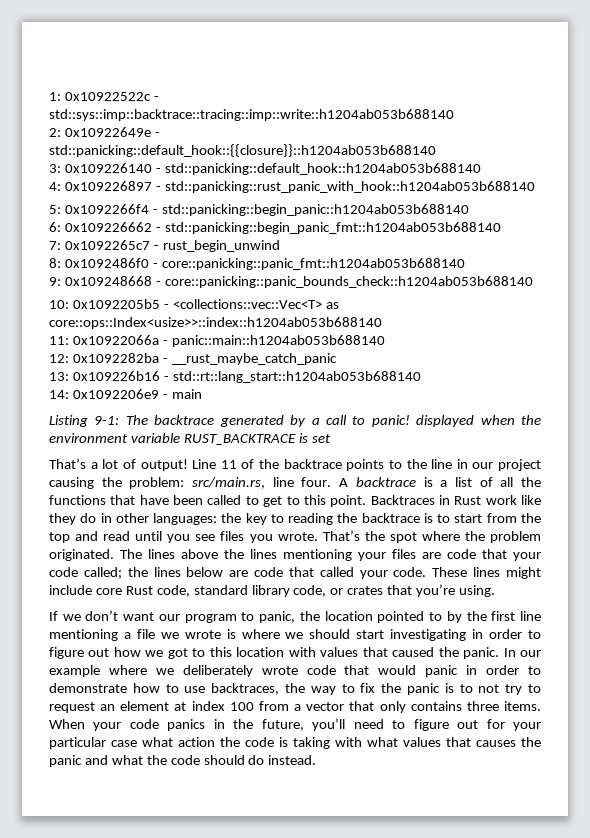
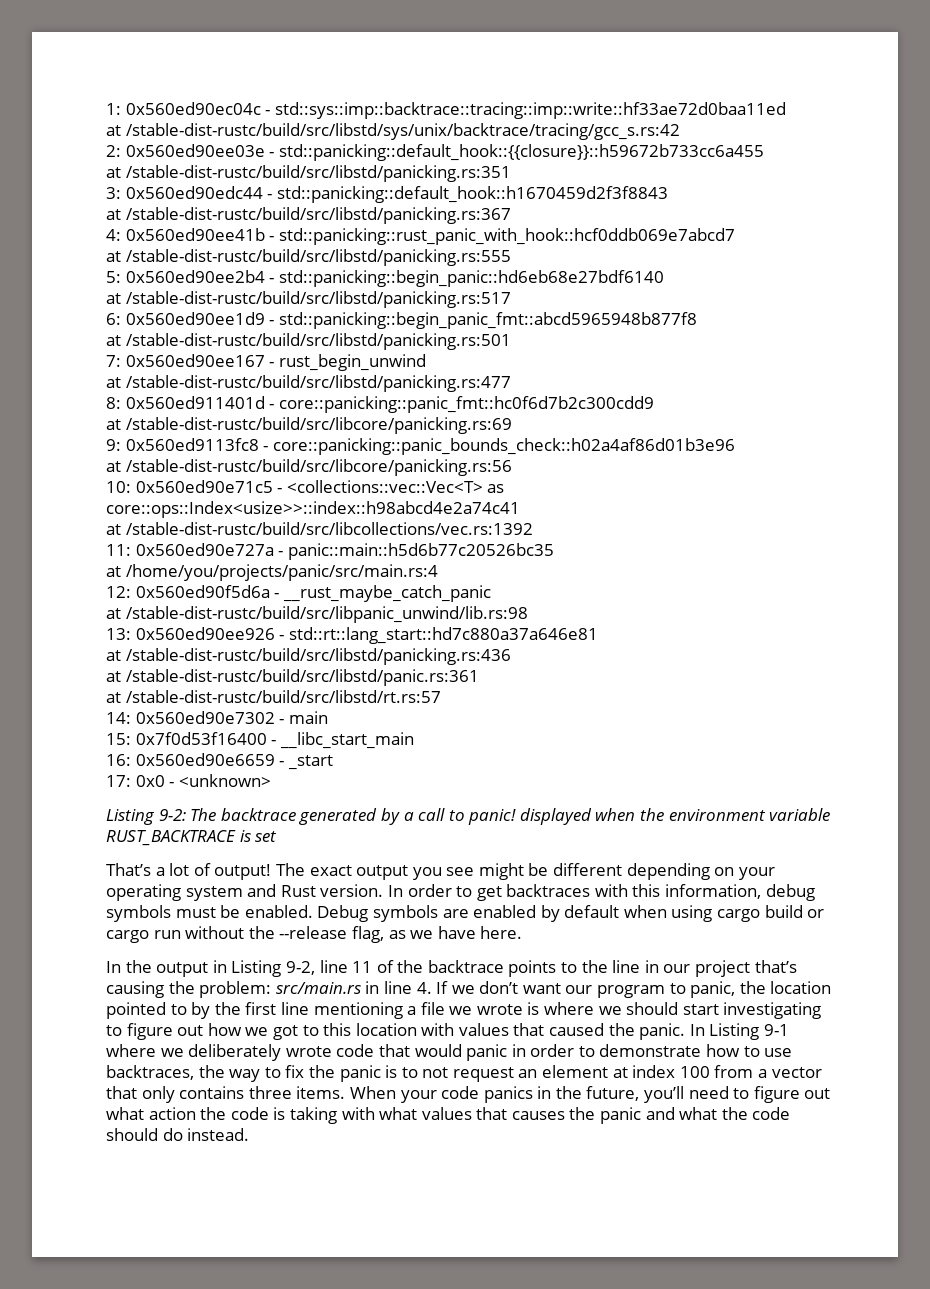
- 1: 0x10922522c - std::sys::imp::backtrace::tracing::imp::write::h1204ab053b688140
- 2: 0x10922649e - std::panicking::default_hook::{{closure}}::h1204ab053b688140
- 3: 0x109226140 - std::panicking::default_hook::h1204ab053b688140
- 4: 0x109226897 - std::panicking::rust_panic_with_hook::h1204ab053b688140
- 5: 0x1092266f4 - std::panicking::begin_panic::h1204ab053b688140
- 6: 0x109226662 - std::panicking::begin_panic_fmt::h1204ab053b688140
+ 1: 0x560ed90ec04c - std::sys::imp::backtrace::tracing::imp::write::hf33ae72d0baa11ed
+ at /stable-dist-rustc/build/src/libstd/sys/unix/backtrace/tracing/gcc_s.rs:42
+ 2: 0x560ed90ee03e - std::panicking::default_hook::{{closure}}::h59672b733cc6a455
+ at /stable-dist-rustc/build/src/libstd/panicking.rs:351
+ 3: 0x560ed90edc44 - std::panicking::default_hook::h1670459d2f3f8843
+ at /stable-dist-rustc/build/src/libstd/panicking.rs:367
+ 4: 0x560ed90ee41b - std::panicking::rust_panic_with_hook::hcf0ddb069e7abcd7
+ at /stable-dist-rustc/build/src/libstd/panicking.rs:555
+ 5: 0x560ed90ee2b4 - std::panicking::begin_panic::hd6eb68e27bdf6140
+ at /stable-dist-rustc/build/src/libstd/panicking.rs:517
+ 6: 0x560ed90ee1d9 - std::panicking::begin_panic_fmt::abcd5965948b877f8
+ at /stable-dist-rustc/build/src/libstd/panicking.rs:501
- 7: 0x1092265c7 - rust_begin_unwind
+ 7: 0x560ed90ee167 - rust_begin_unwind
+ at /stable-dist-rustc/build/src/libstd/panicking.rs:477
- 8: 0x1092486f0 - core::panicking::panic_fmt::h1204ab053b688140
- 9: 0x109248668 - core::panicking::panic_bounds_check::h1204ab053b688140
+ 8: 0x560ed911401d - core::panicking::panic_fmt::hc0f6d7b2c300cdd9
+ at /stable-dist-rustc/build/src/libcore/panicking.rs:69
+ 9: 0x560ed9113fc8 - core::panicking::panic_bounds_check::h02a4af86d01b3e96
+ at /stable-dist-rustc/build/src/libcore/panicking.rs:56
- 10: 0x1092205b5 - <collections::vec::Vec<T> as core::ops::Index<usize>>::index::h1204ab053b688140
- 11: 0x10922066a - panic::main::h1204ab053b688140
+ 10: 0x560ed90e71c5 - <collections::vec::Vec<T> as core::ops::Index<usize>>::index::h98abcd4e2a74c41
+ at /stable-dist-rustc/build/src/libcollections/vec.rs:1392
+ 11: 0x560ed90e727a - panic::main::h5d6b77c20526bc35
+ at /home/you/projects/panic/src/main.rs:4
- 12: 0x1092282ba - __rust_maybe_catch_panic
+ 12: 0x560ed90f5d6a - __rust_maybe_catch_panic
+ at /stable-dist-rustc/build/src/libpanic_unwind/lib.rs:98
- 13: 0x109226b16 - std::rt::lang_start::h1204ab053b688140
+ 13: 0x560ed90ee926 - std::rt::lang_start::hd7c880a37a646e81
+ at /stable-dist-rustc/build/src/libstd/panicking.rs:436
+ at /stable-dist-rustc/build/src/libstd/panic.rs:361
+ at /stable-dist-rustc/build/src/libstd/rt.rs:57
- 14: 0x1092206e9 - main
+ 14: 0x560ed90e7302 - main
- Listing 9-1: The backtrace generated by a call to panic! displayed when the environment variable RUST_BACKTRACE is set
+ 15: 0x7f0d53f16400 - __libc_start_main
+ 16: 0x560ed90e6659 - _start
+ 17: 0x0 - <unknown>
+ Listing 9-2: The backtrace generated by a call to panic! displayed when the environment variable RUST_BACKTRACE is set
- Line 11 of the backtrace points to the line in our project causing the problem: src/main.rs, line four. A backtrace is a list of all the functions that have been called to get to this point. Backtraces in Rust work like they do in other languages: the key to reading the backtrace is to start from the top and read until you see files you wrote. That’s the spot where the problem originated. The lines above the lines mentioning your files are code that your code called; the lines below are code that called your code. These lines might include core Rust code, standard library code, or crates that you’re using.
- If we don’t want our program to panic, the location pointed to by the first line mentioning a file we wrote is where we should start investigating in order to figure out how we got to this location with values that caused the panic.
+ The exact output you see might be different depending on your operating system and Rust version. In order to get backtraces with this information, debug symbols must be enabled. Debug symbols are enabled by default when using cargo build or cargo run without the --release flag, as we have here.
+ In the output in Listing 9-2, line 11 of the backtrace points to the line in our project that’s causing the problem: src/main.rs in line 4. If we don’t want our program to panic, the location pointed to by the first line mentioning a file we wrote is where we should start investigating to figure out how we got to this location with values that caused the panic.
- In our example where we deliberately wrote code that would panic in order to demonstrate how to use backtraces, the way to fix the panic is to not try to request an element at index 100 from a vector that only contains three items.
+ In Listing 9-1 where we deliberately wrote code that would panic in order to demonstrate how to use backtraces, the way to fix the panic is to not request an element at index 100 from a vector that only contains three items.
- When your code panics in the future, you’ll need to figure out for your particular case what action the code is taking with what values that causes the panic and what the code should do instead.
+ When your code panics in the future, you’ll need to figure out what action the code is taking with what values that causes the panic and what the code should do instead.

